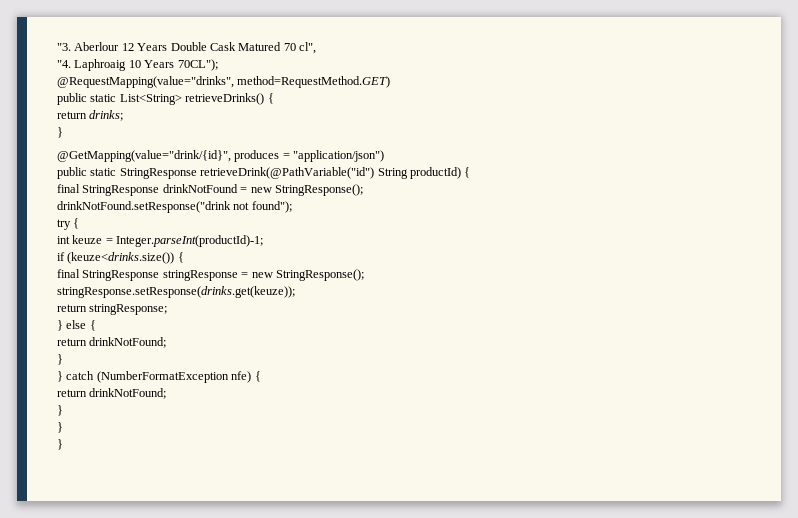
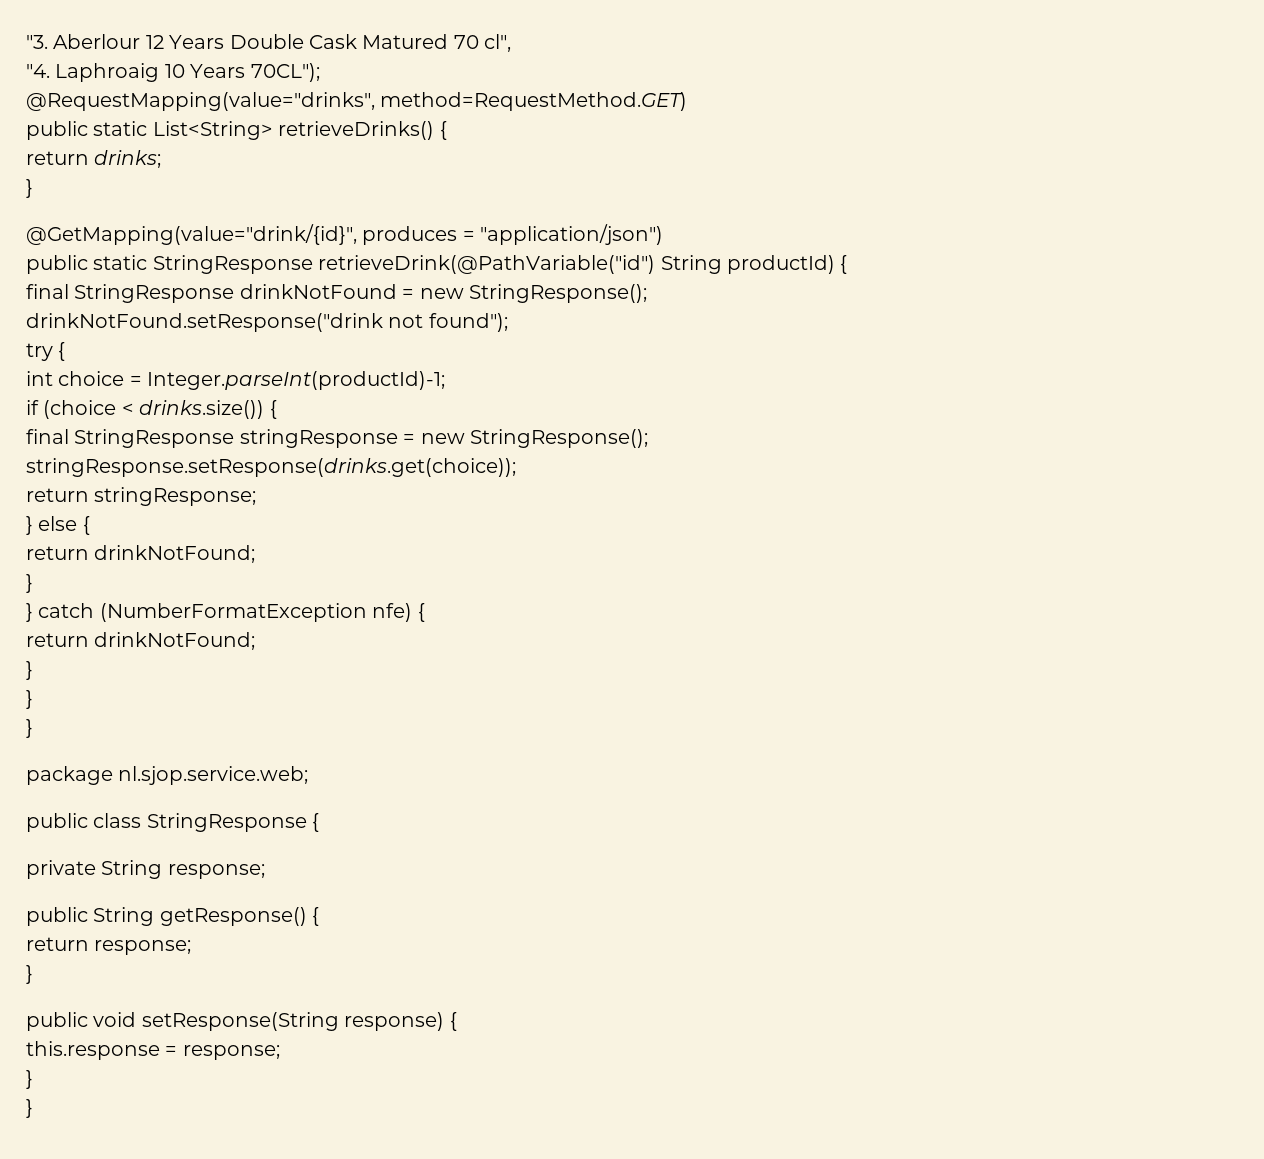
- int keuze = Integer.parseInt(productId)-1;
+ int choice = Integer.parseInt(productId)-1;
- if (keuze<drinks.size()) {
+ if (choice < drinks.size()) {
- stringResponse.setResponse(drinks.get(keuze));
+ stringResponse.setResponse(drinks.get(choice));
+ package nl.sjop.service.web;
+ public class StringResponse {
+ private String response;
+ public String getResponse() {
+ return response;
+ }
+ public void setResponse(String response) {
+ this.response = response;
+ }
+ }

